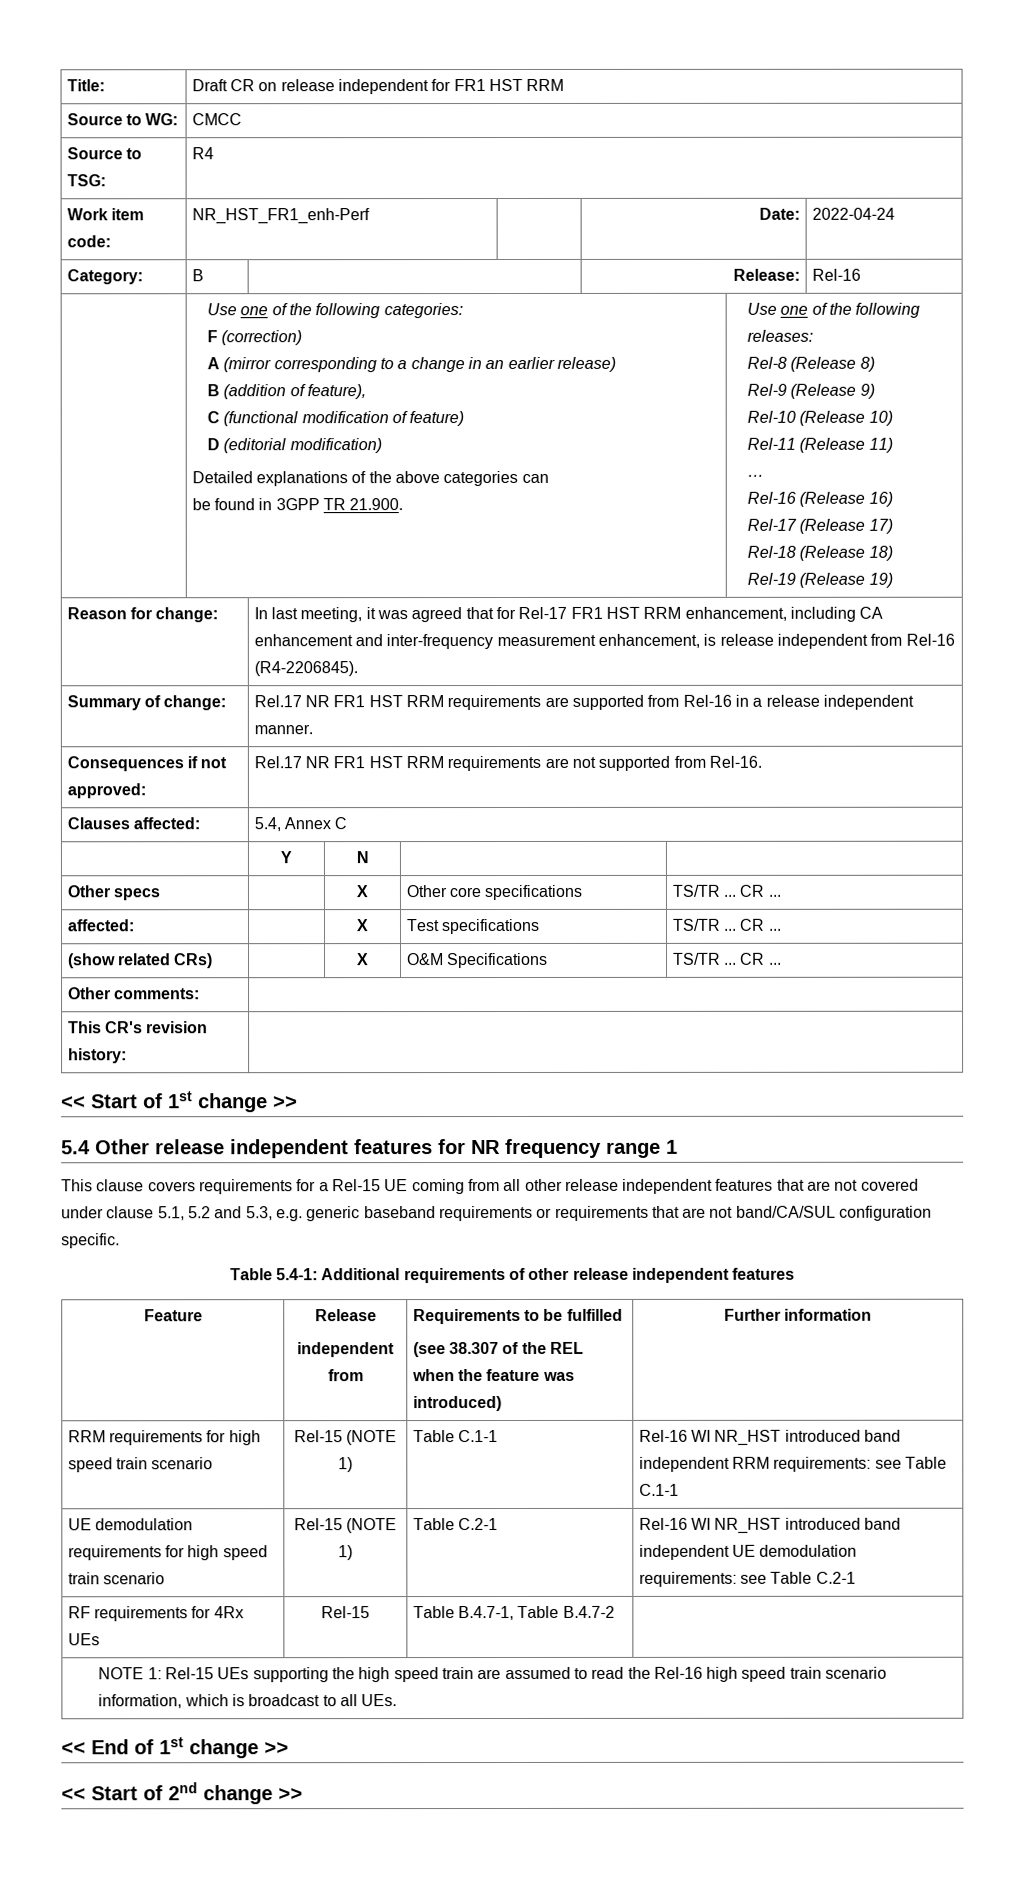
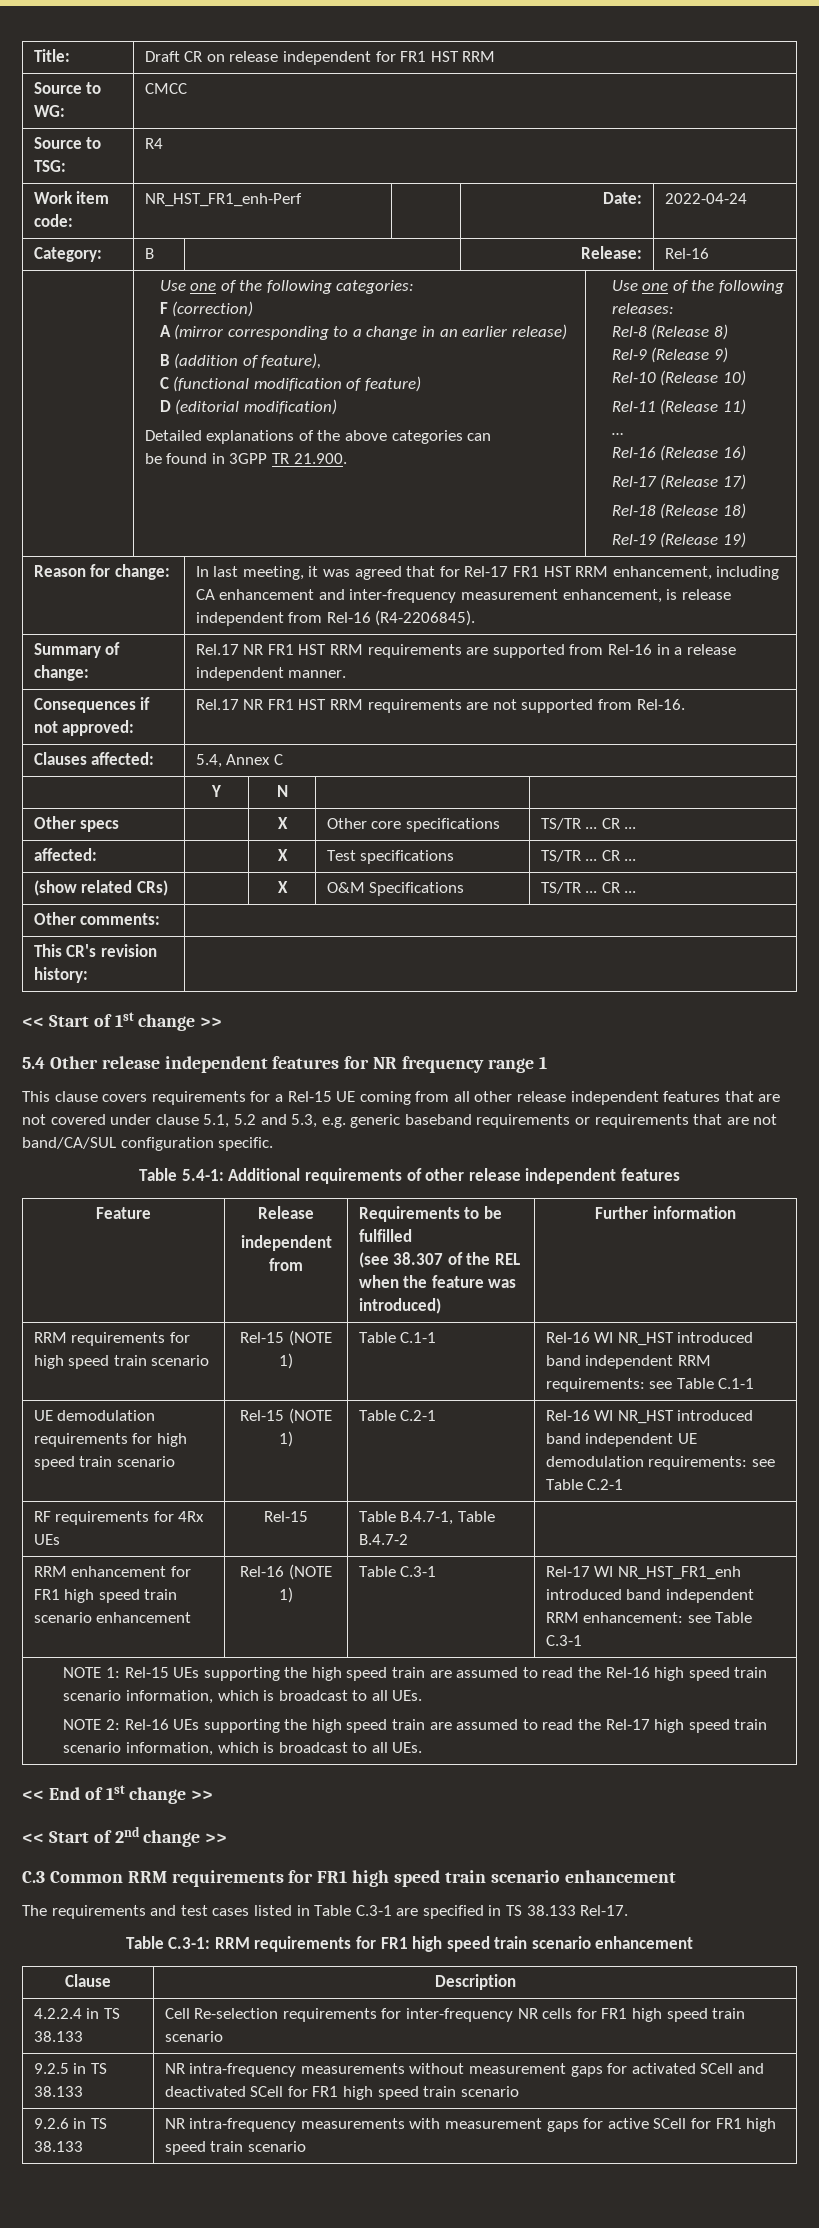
+ RRM enhancement for FR1 high speed train scenario enhancement | Rel-16 (NOTE 1) | Table C.3-1 | Rel-17 WI NR_HST_FR1_enh introduced band independent RRM enhancement: see Table C.3-1
+ NOTE 2: Rel-16 UEs supporting the high speed train are assumed to read the Rel-17 high speed train scenario information, which is broadcast to all UEs.
+ C.3 Common RRM requirements for FR1 high speed train scenario enhancement
+ The requirements and test cases listed in Table C.3-1 are specified in TS 38.133 Rel-17.
+ Table C.3-1: RRM requirements for FR1 high speed train scenario enhancement
+ Clause | Description
+ 4.2.2.4 in TS 38.133 | Cell Re-selection requirements for inter-frequency NR cells for FR1 high speed train scenario
+ 9.2.5 in TS 38.133 | NR intra-frequency measurements without measurement gaps for activated SCell and deactivated SCell for FR1 high speed train scenario
+ 9.2.6 in TS 38.133 | NR intra-frequency measurements with measurement gaps for active SCell for FR1 high speed train scenario

